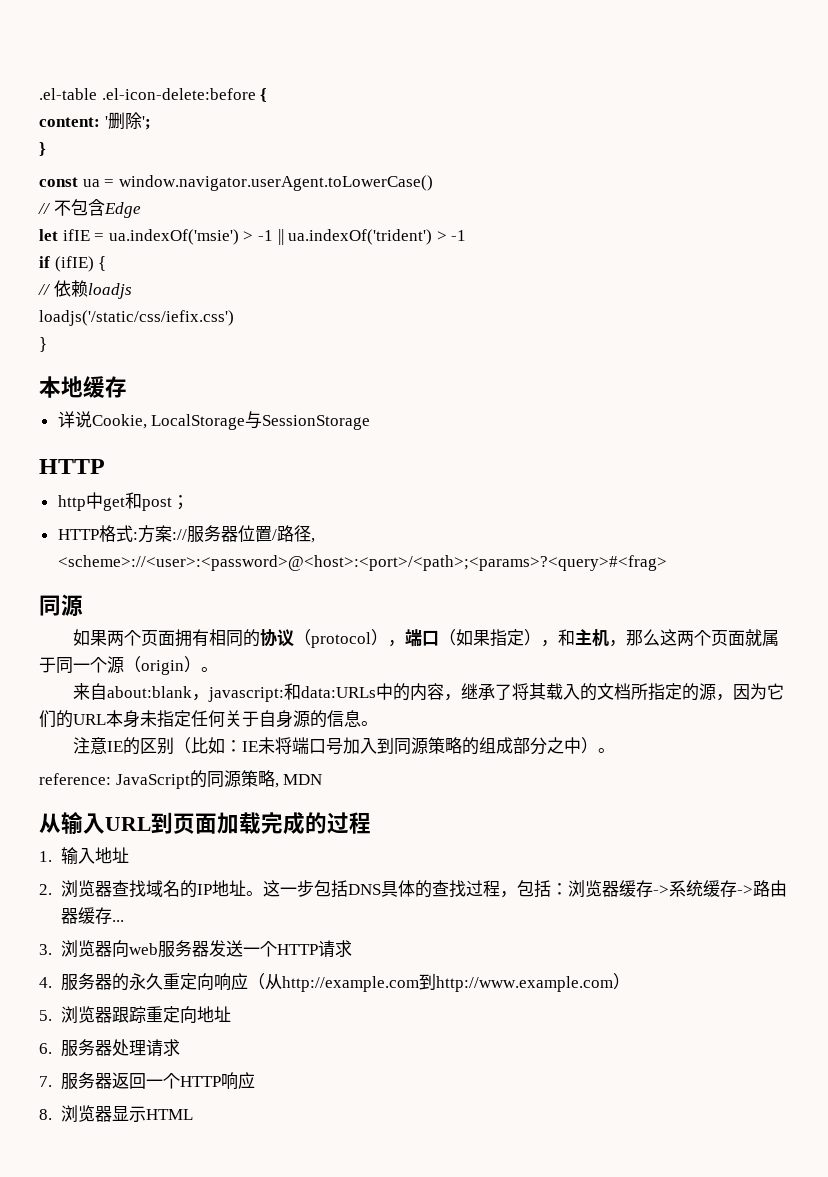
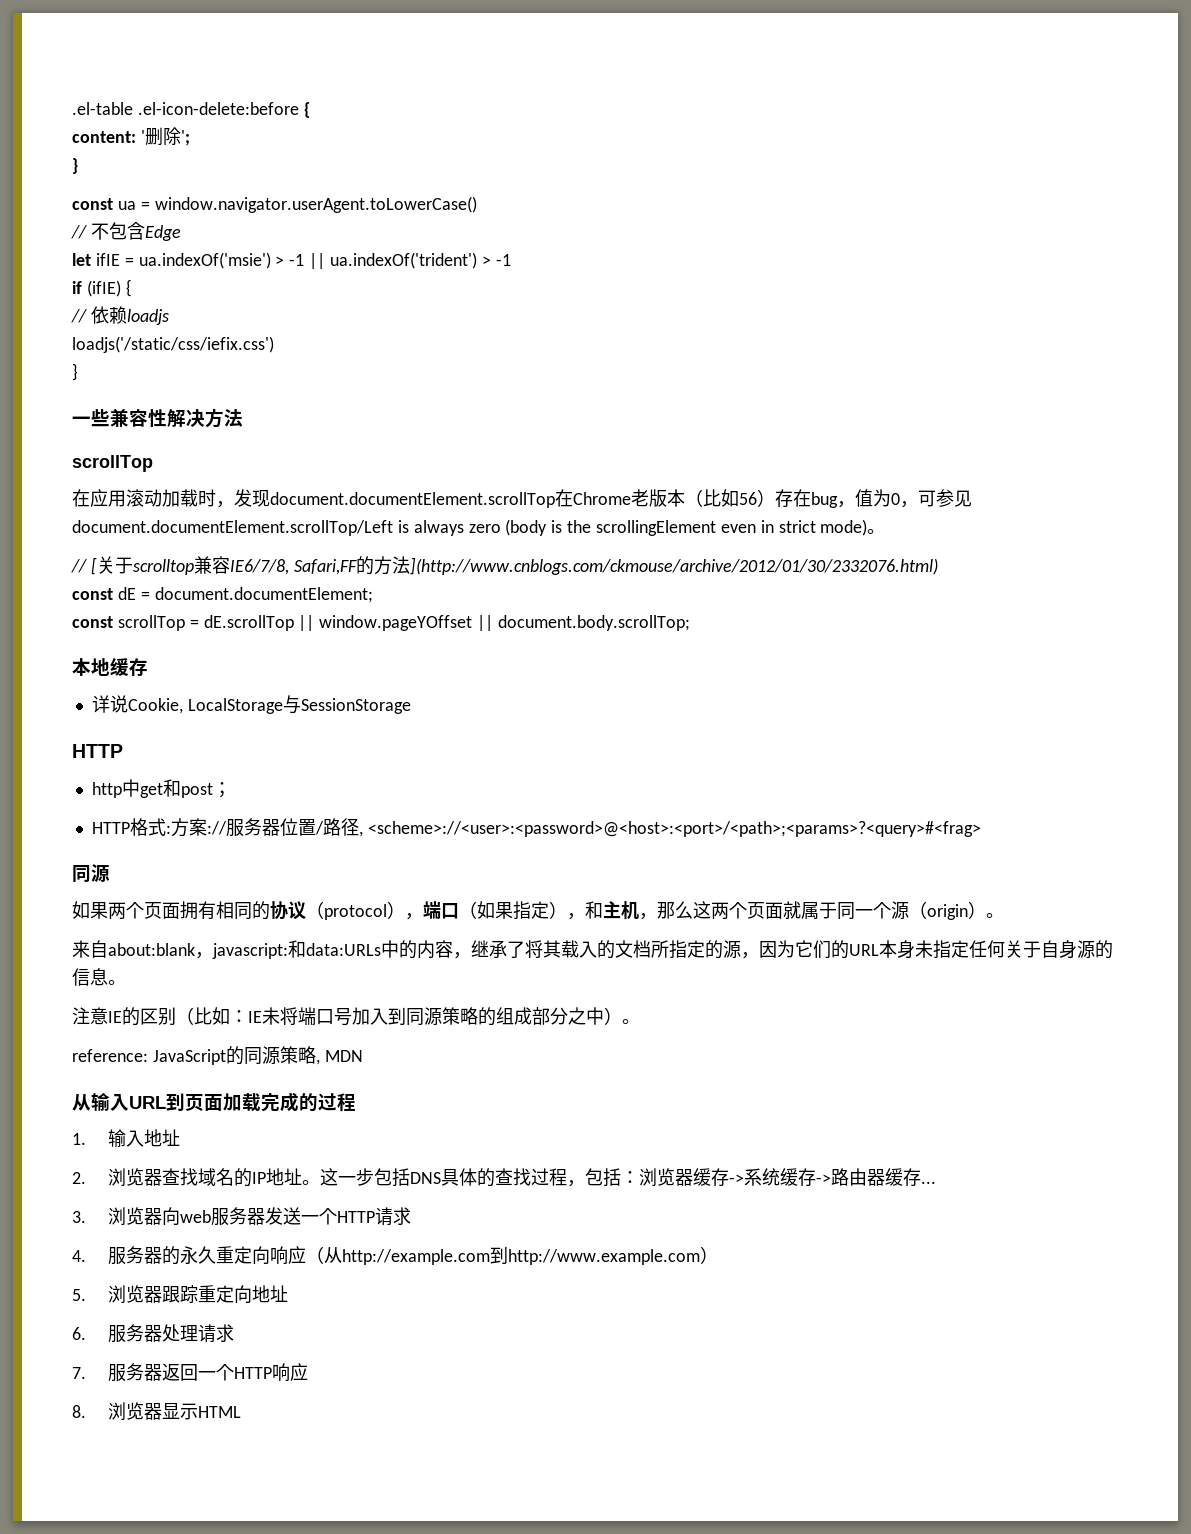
+ 一些兼容性解决方法
+ scrollTop
+ 在应用滚动加载时，发现document.documentElement.scrollTop在Chrome老版本（比如56）存在bug，值为0，可参见document.documentElement.scrollTop/Left is always zero (body is the scrollingElement even in strict mode)。
+ // [关于scrolltop兼容IE6/7/8, Safari,FF的方法](http://www.cnblogs.com/ckmouse/archive/2012/01/30/2332076.html)
+ const dE = document.documentElement;
+ const scrollTop = dE.scrollTop || window.pageYOffset || document.body.scrollTop;

